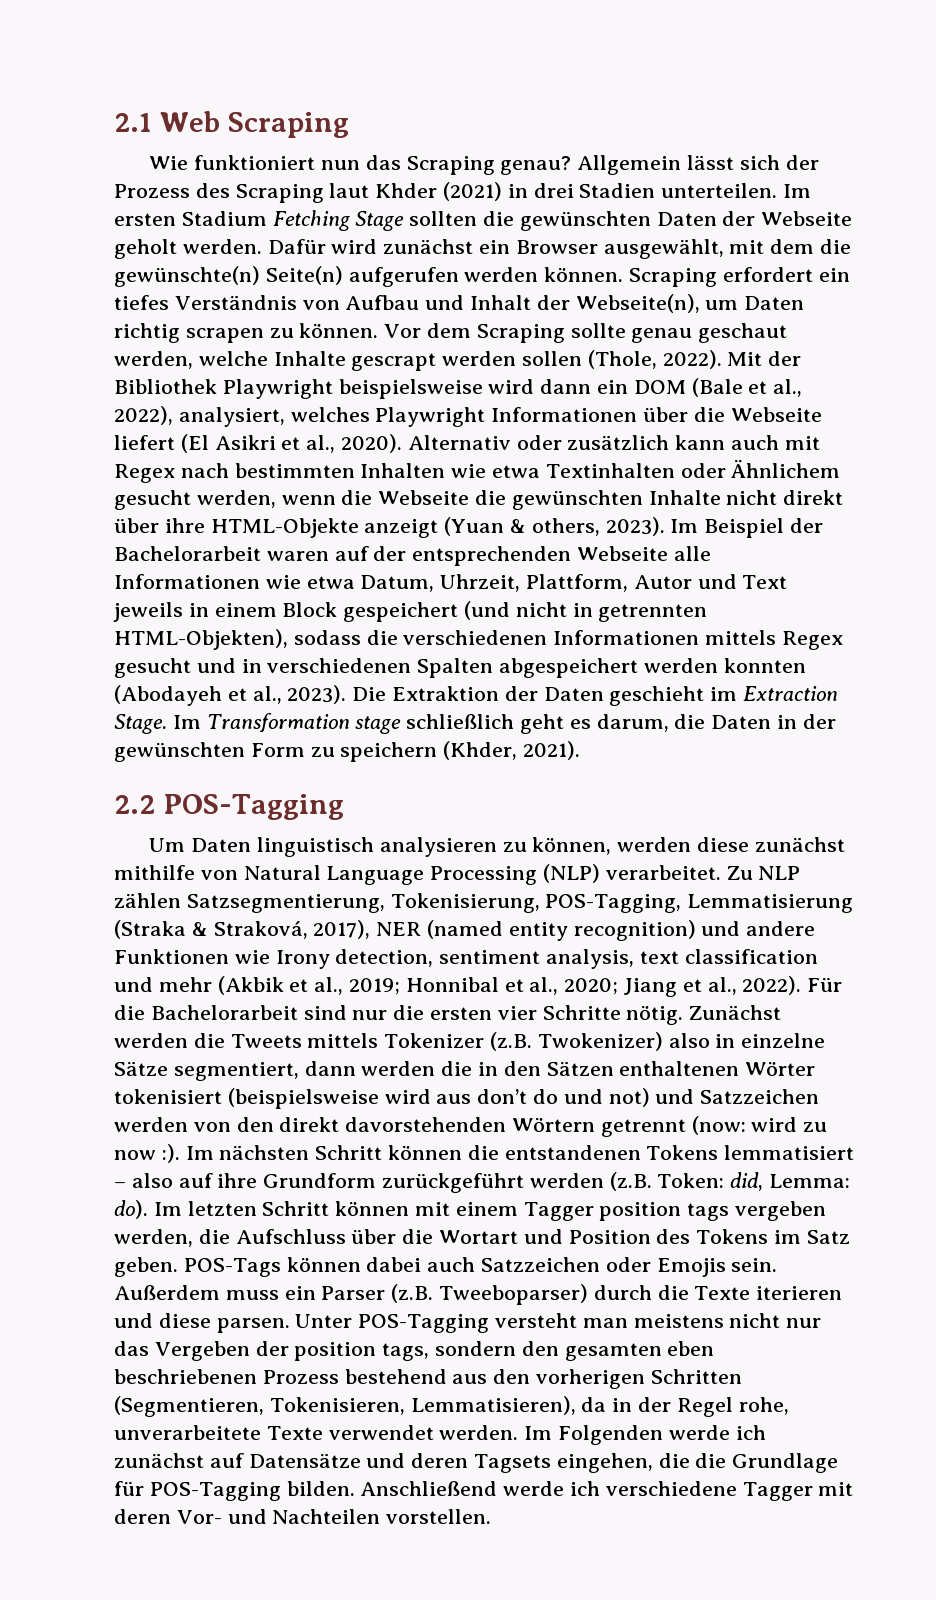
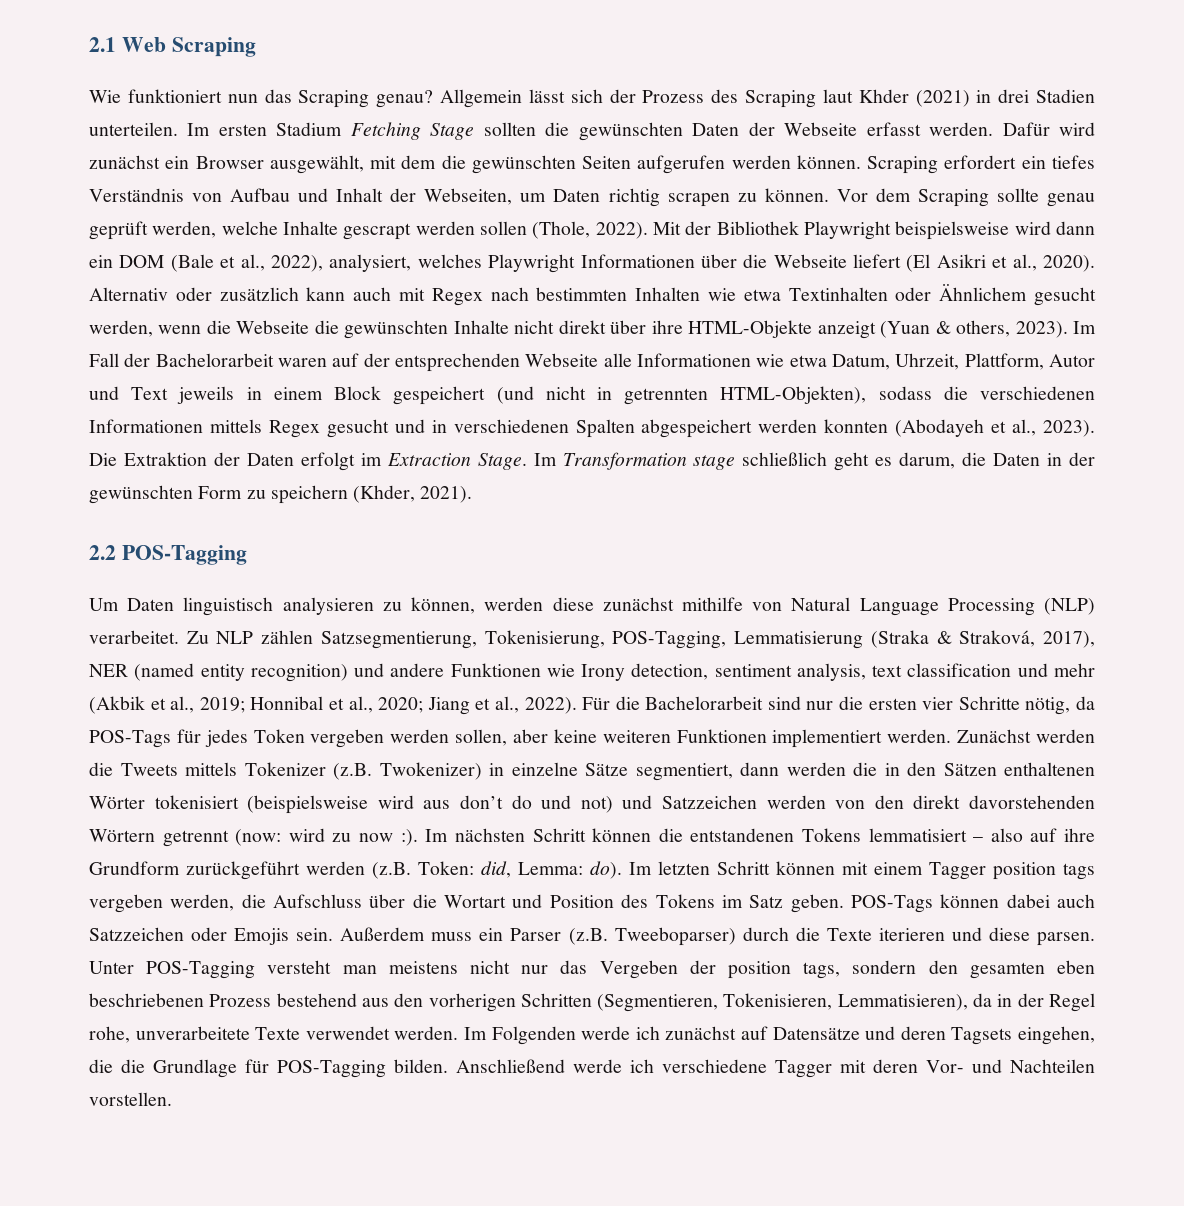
- Im ersten Stadium Fetching Stage sollten die gewünschten Daten der Webseite geholt werden.
+ Im ersten Stadium Fetching Stage sollten die gewünschten Daten der Webseite erfasst werden.
- Dafür wird zunächst ein Browser ausgewählt, mit dem die gewünschte(n) Seite(n) aufgerufen werden können.
+ Dafür wird zunächst ein Browser ausgewählt, mit dem die gewünschten Seiten aufgerufen werden können.
- Scraping erfordert ein tiefes Verständnis von Aufbau und Inhalt der Webseite(n), um Daten richtig scrapen zu können.
+ Scraping erfordert ein tiefes Verständnis von Aufbau und Inhalt der Webseiten, um Daten richtig scrapen zu können.
- Vor dem Scraping sollte genau geschaut werden, welche Inhalte gescrapt werden sollen (Thole, 2022).
+ Vor dem Scraping sollte genau geprüft werden, welche Inhalte gescrapt werden sollen (Thole, 2022).
- Im Beispiel der Bachelorarbeit waren auf der entsprechenden Webseite alle Informationen wie etwa Datum, Uhrzeit, Plattform, Autor und Text jeweils in einem Block gespeichert (und nicht in getrennten HTML-Objekten), sodass die verschiedenen Informationen mittels Regex gesucht und in verschiedenen Spalten abgespeichert werden konnten (Abodayeh et al., 2023).
+ Im Fall der Bachelorarbeit waren auf der entsprechenden Webseite alle Informationen wie etwa Datum, Uhrzeit, Plattform, Autor und Text jeweils in einem Block gespeichert (und nicht in getrennten HTML-Objekten), sodass die verschiedenen Informationen mittels Regex gesucht und in verschiedenen Spalten abgespeichert werden konnten (Abodayeh et al., 2023).
- Die Extraktion der Daten geschieht im Extraction Stage.
+ Die Extraktion der Daten erfolgt im Extraction Stage.
- Für die Bachelorarbeit sind nur die ersten vier Schritte nötig.
+ Für die Bachelorarbeit sind nur die ersten vier Schritte nötig, da POS-Tags für jedes Token vergeben werden sollen, aber keine weiteren Funktionen implementiert werden.
- Zunächst werden die Tweets mittels Tokenizer (z.B. Twokenizer) also in einzelne Sätze segmentiert, dann werden die in den Sätzen enthaltenen Wörter tokenisiert (beispielsweise wird aus don’t do und not) und Satzzeichen werden von den direkt davorstehenden Wörtern getrennt (now: wird zu now :).
+ Zunächst werden die Tweets mittels Tokenizer (z.B. Twokenizer) in einzelne Sätze segmentiert, dann werden die in den Sätzen enthaltenen Wörter tokenisiert (beispielsweise wird aus don’t do und not) und Satzzeichen werden von den direkt davorstehenden Wörtern getrennt (now: wird zu now :).

